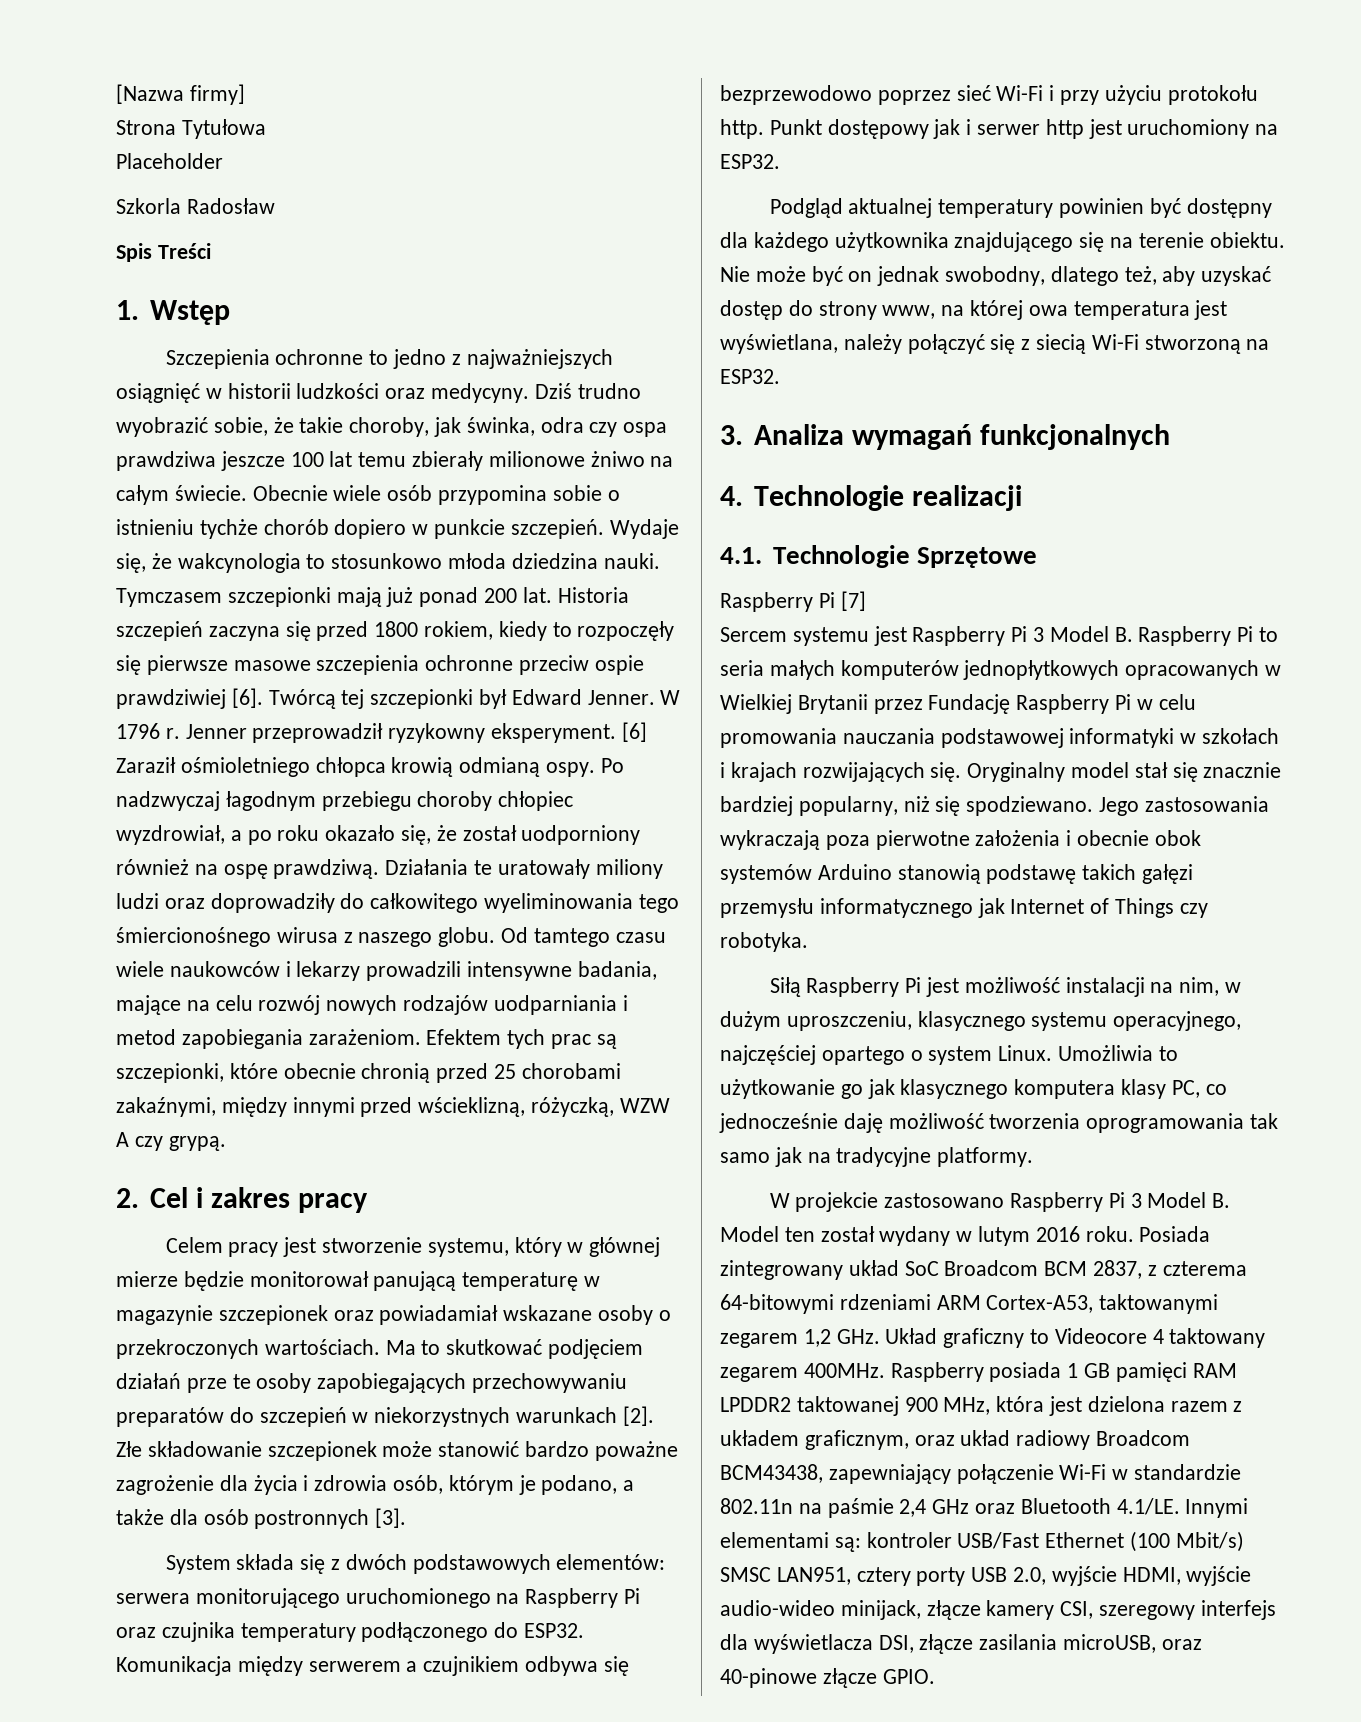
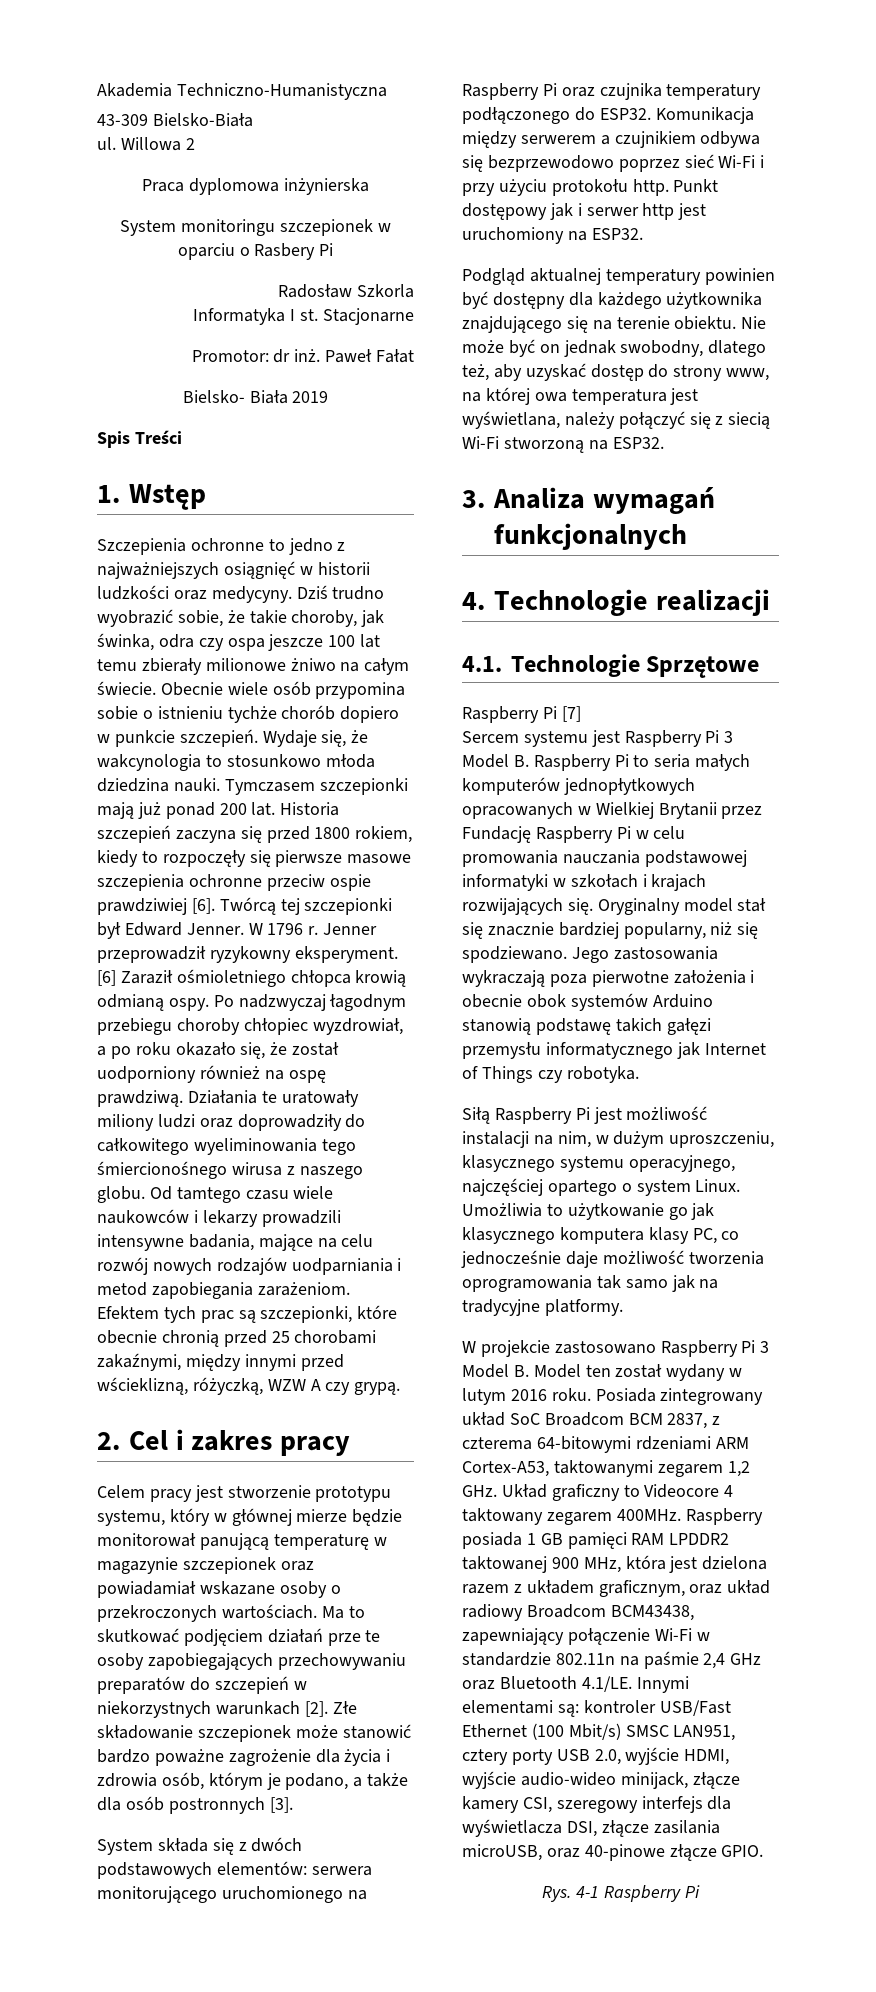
- [Nazwa firmy]
- Strona Tytułowa
- Placeholder
- Szkorla Radosław
+ Akademia Techniczno-Humanistyczna
+ 43-309 Bielsko-Biała
+ ul. Willowa 2
+ Praca dyplomowa inżynierska
+ System monitoringu szczepionek w oparciu o Rasbery Pi
+ Radosław Szkorla
+ Informatyka I st. Stacjonarne
+ Promotor: dr inż. Paweł Fałat
+ Bielsko- Biała 2019
- Dziś trudno wyobrazić sobie, że takie choroby, jak świnka, odra czy ospa prawdziwa jeszcze 100 lat temu zbierały milionowe żniwo na całym świecie.
+ Dziś trudno wyobrazić sobie, że takie choroby, jak świnka, odra czy ospa jeszcze 100 lat temu zbierały milionowe żniwo na całym świecie.
- Celem pracy jest stworzenie systemu, który w głównej mierze będzie monitorował panującą temperaturę w magazynie szczepionek oraz powiadamiał wskazane osoby o przekroczonych wartościach.
+ Celem pracy jest stworzenie prototypu systemu, który w głównej mierze będzie monitorował panującą temperaturę w magazynie szczepionek oraz powiadamiał wskazane osoby o przekroczonych wartościach.
- Umożliwia to użytkowanie go jak klasycznego komputera klasy PC, co jednocześnie daję możliwość tworzenia oprogramowania tak samo jak na tradycyjne platformy.
+ Umożliwia to użytkowanie go jak klasycznego komputera klasy PC, co jednocześnie daje możliwość tworzenia oprogramowania tak samo jak na tradycyjne platformy.
+ Rys. 4-1 Raspberry Pi

